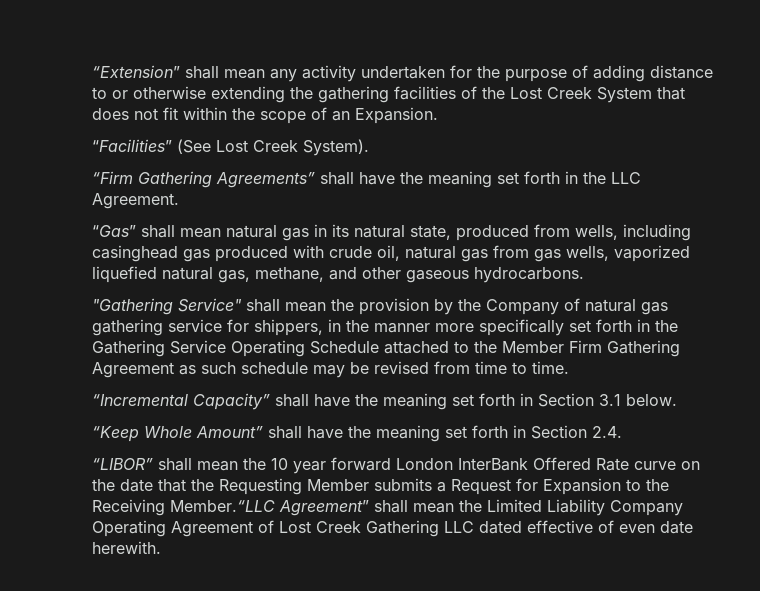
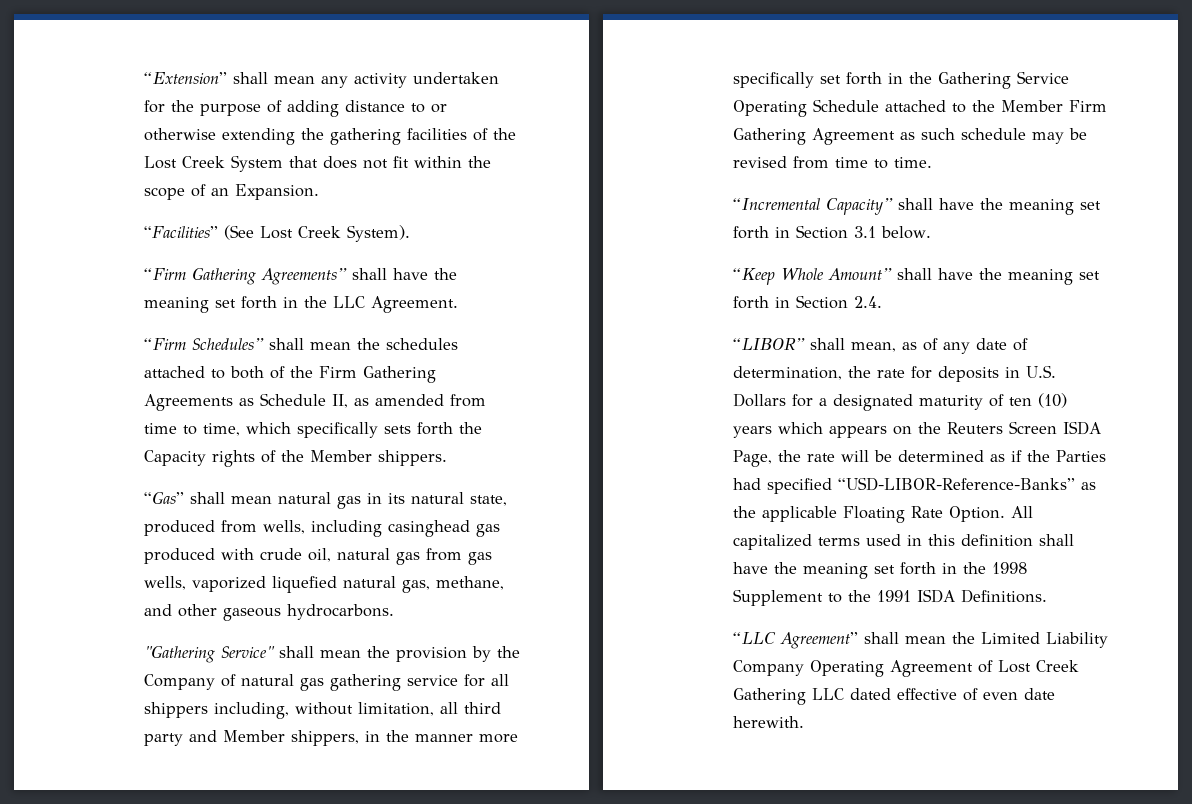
+ “Firm Schedules” shall mean the schedules attached to both of the Firm Gathering Agreements as Schedule II, as amended from time to time, which specifically sets forth the Capacity rights of the Member shippers.
- "Gathering Service" shall mean the provision by the Company of natural gas gathering service for shippers, in the manner more specifically set forth in the Gathering Service Operating Schedule attached to the Member Firm Gathering Agreement as such schedule may be revised from time to time.
+ "Gathering Service" shall mean the provision by the Company of natural gas gathering service for all shippers including, without limitation, all third party and Member shippers, in the manner more specifically set forth in the Gathering Service Operating Schedule attached to the Member Firm Gathering Agreement as such schedule may be revised from time to time.
- “LIBOR” shall mean the 10 year forward London InterBank Offered Rate curve on the date that the Requesting Member submits a Request for Expansion to the Receiving Member.“LLC Agreement” shall mean the Limited Liability Company Operating Agreement of Lost Creek Gathering LLC dated effective of even date herewith.
+ “LIBOR” shall mean, as of any date of determination, the rate for deposits in U.S. Dollars for a designated maturity of ten (10) years which appears on the Reuters Screen ISDA Page, the rate will be determined as if the Parties had specified “USD-LIBOR-Reference-Banks” as the applicable Floating Rate Option. All capitalized terms used in this definition shall have the meaning set forth in the 1998 Supplement to the 1991 ISDA Definitions.
+ “LLC Agreement” shall mean the Limited Liability Company Operating Agreement of Lost Creek Gathering LLC dated effective of even date herewith.

